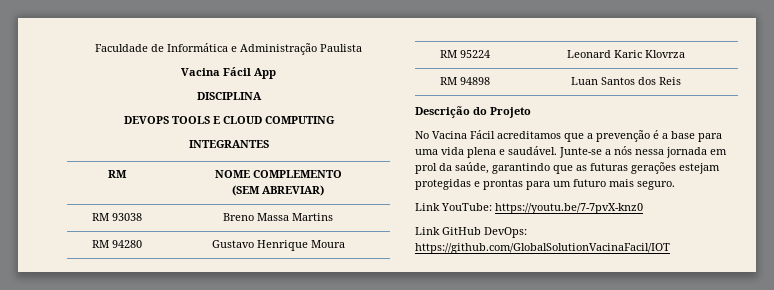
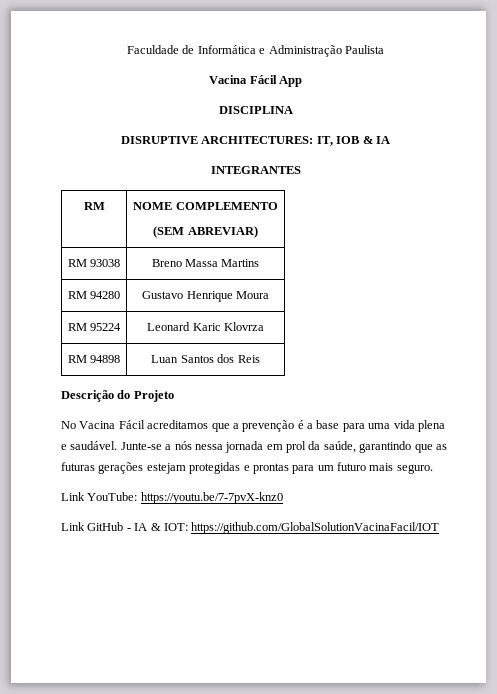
- DEVOPS TOOLS E CLOUD COMPUTING
+ DISRUPTIVE ARCHITECTURES: IT, IOB & IA
- Link GitHub DevOps: https://github.com/GlobalSolutionVacinaFacil/IOT
+ Link GitHub - IA & IOT: https://github.com/GlobalSolutionVacinaFacil/IOT

